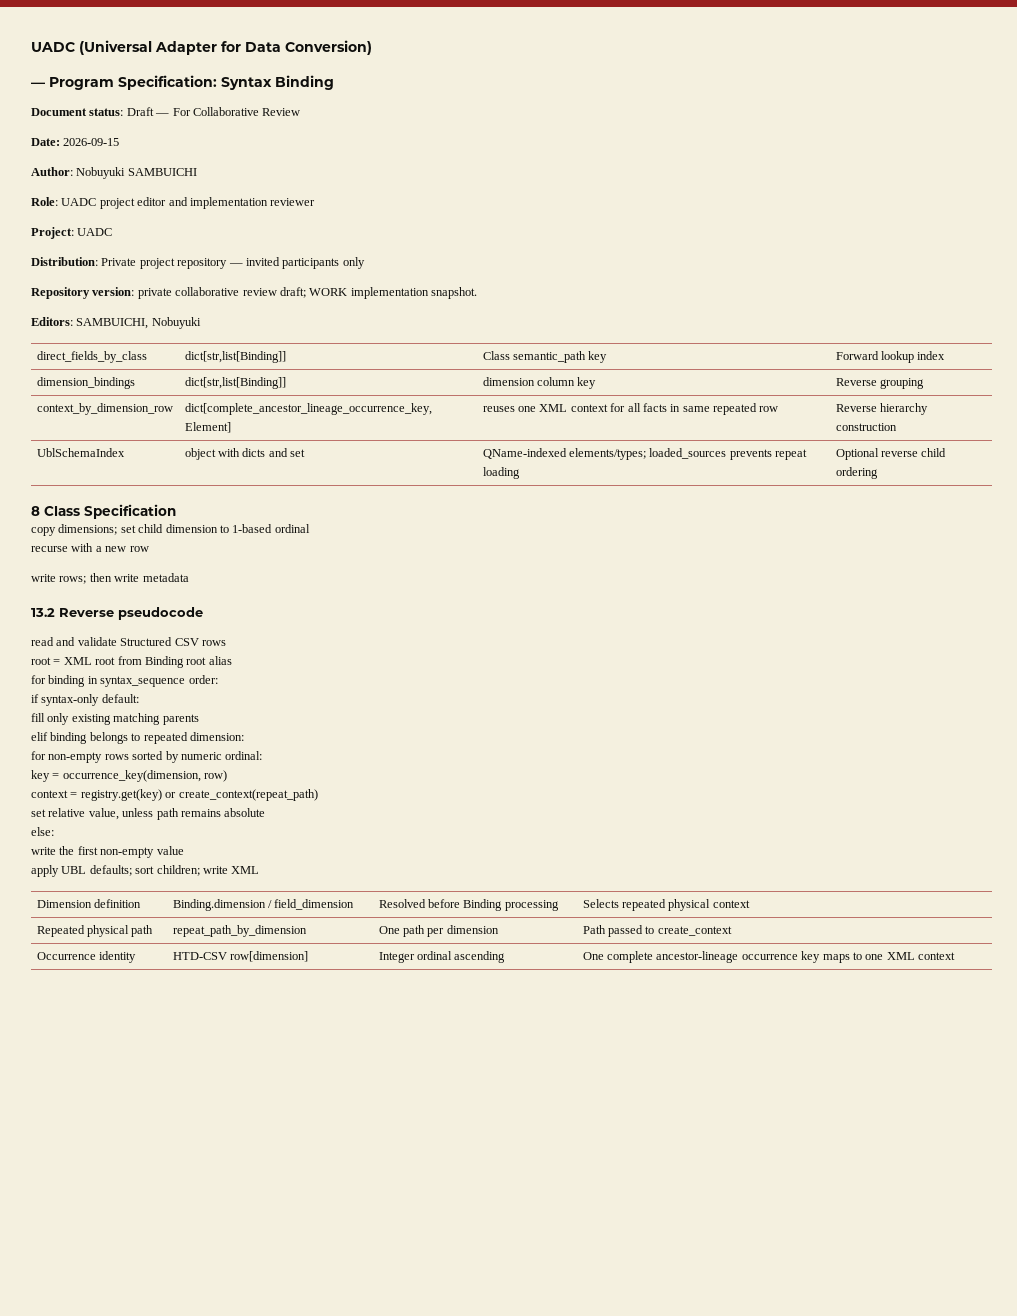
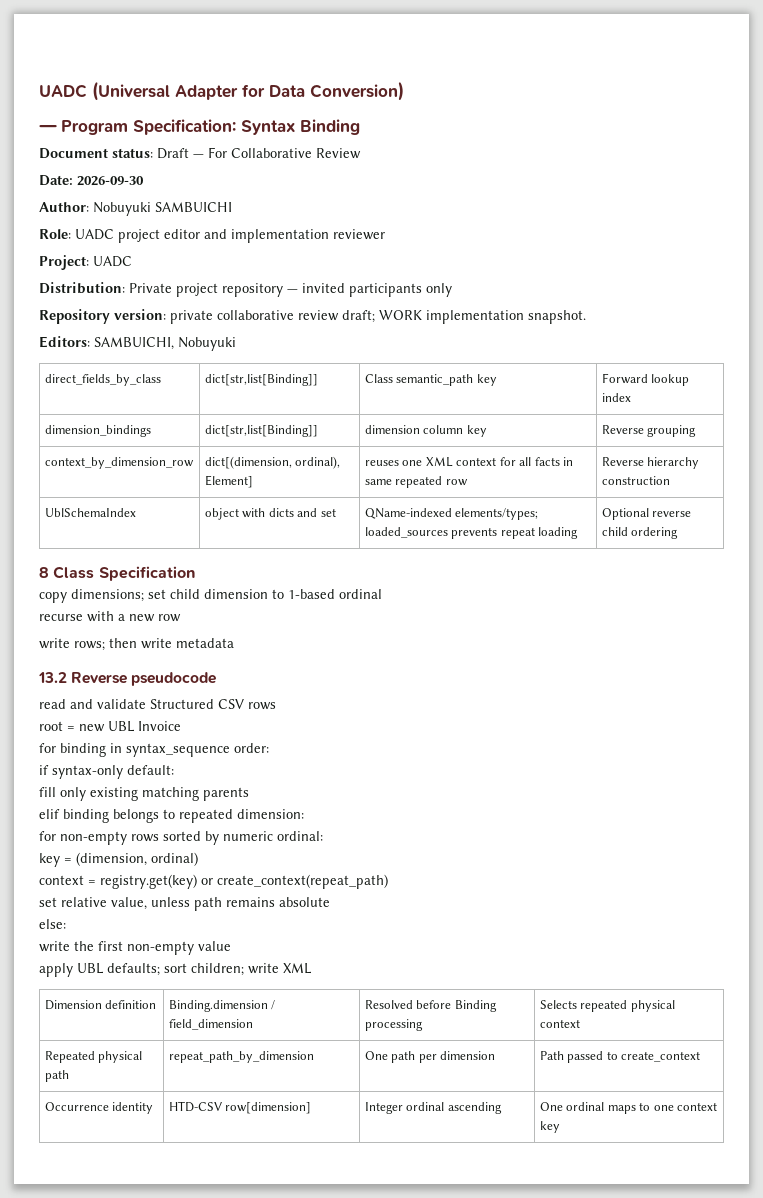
- Date: 2026-09-15
+ Date: 2026-09-30
- context_by_dimension_row | dict[complete_ancestor_lineage_occurrence_key, Element] | reuses one XML context for all facts in same repeated row | Reverse hierarchy construction
+ context_by_dimension_row | dict[(dimension, ordinal), Element] | reuses one XML context for all facts in same repeated row | Reverse hierarchy construction
- root = XML root from Binding root alias
+ root = new UBL Invoice
- key = occurrence_key(dimension, row)
+ key = (dimension, ordinal)
- Occurrence identity | HTD-CSV row[dimension] | Integer ordinal ascending | One complete ancestor-lineage occurrence key maps to one XML context
+ Occurrence identity | HTD-CSV row[dimension] | Integer ordinal ascending | One ordinal maps to one context key

